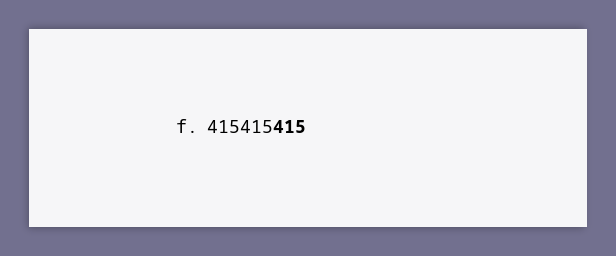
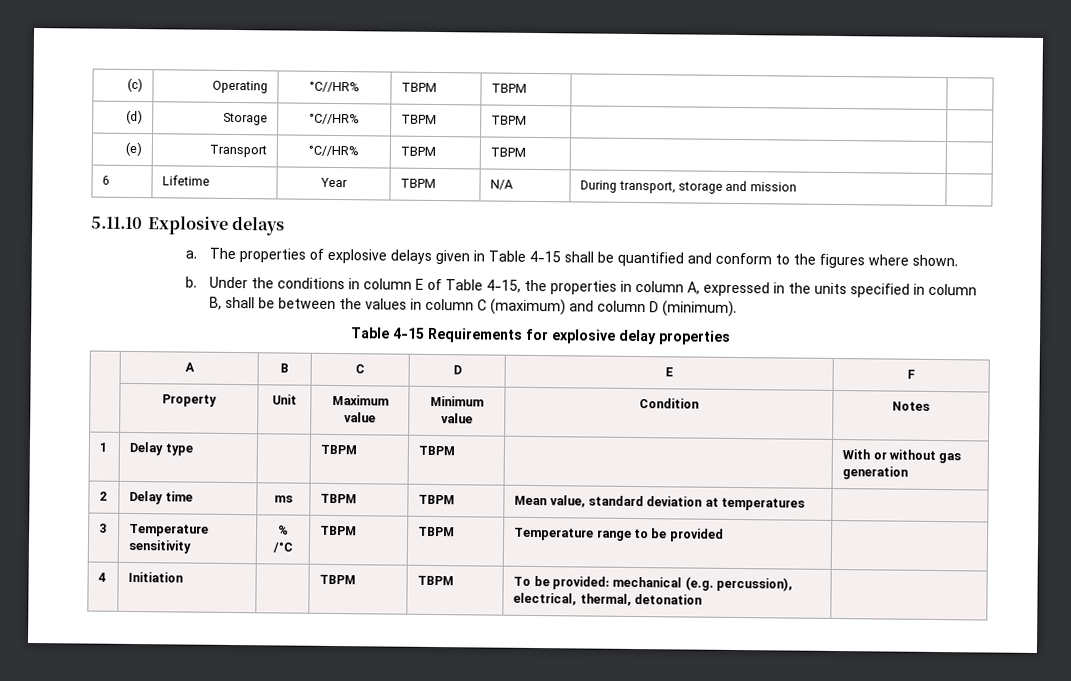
- f. 415415415
+ (c) | Operating | °C//HR% | TBPM | TBPM | |
+ (d) | Storage | °C//HR% | TBPM | TBPM | |
+ (e) | Transport | °C//HR% | TBPM | TBPM | |
+ 6 | Lifetime | Year | TBPM | N/A | During transport, storage and mission |
+ 5.11.10 Explosive delays
+ a. The properties of explosive delays given in Table 4-15 shall be quantified and conform to the figures where shown.
+ b. Under the conditions in column E of Table 4-15, the properties in column A, expressed in the units specified in column B, shall be between the values in column C (maximum) and column D (minimum).
+ Table 4-15 Requirements for explosive delay properties
+ | A | B | C | D | E | F
+ | Property | Unit | Maximum value | Minimum value | Condition | Notes
+ 1 | Delay type | | TBPM | TBPM | | With or without gas generation
+ 2 | Delay time | ms | TBPM | TBPM | Mean value, standard deviation at temperatures |
+ 3 | Temperature sensitivity | % /°C | TBPM | TBPM | Temperature range to be provided |
+ 4 | Initiation | | TBPM | TBPM | To be provided: mechanical (e.g. percussion), electrical, thermal, detonation |

